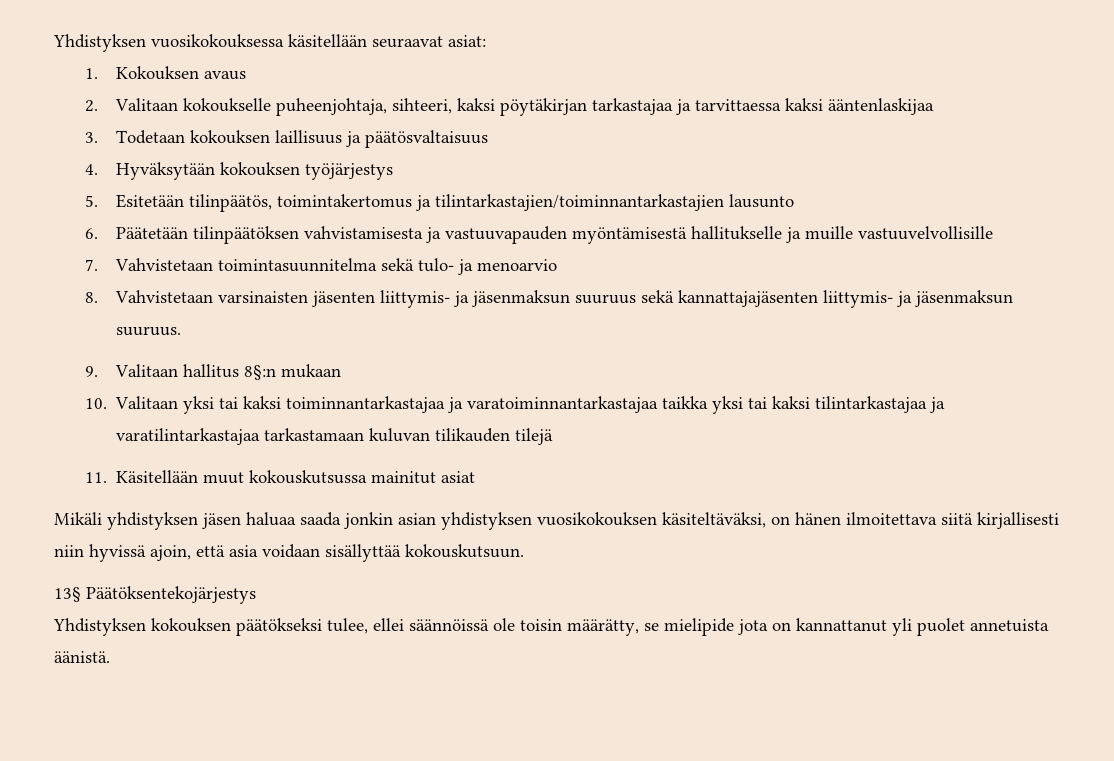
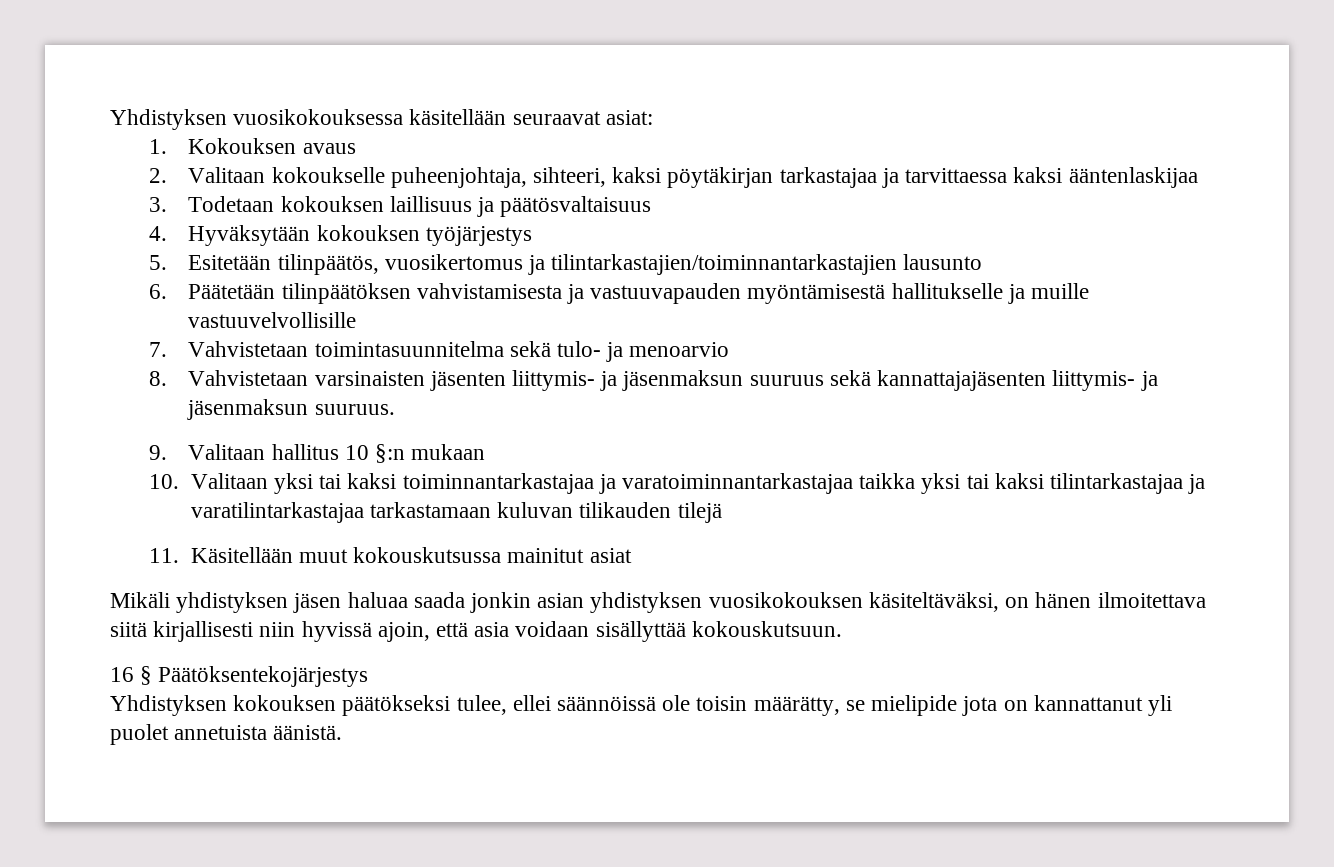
- 5. Esitetään tilinpäätös, toimintakertomus ja tilintarkastajien/toiminnantarkastajien lausunto
+ 5. Esitetään tilinpäätös, vuosikertomus ja tilintarkastajien/toiminnantarkastajien lausunto
- 9. Valitaan hallitus 8§:n mukaan
+ 9. Valitaan hallitus 10 §:n mukaan
- 13§ Päätöksentekojärjestys
+ 16 § Päätöksentekojärjestys

